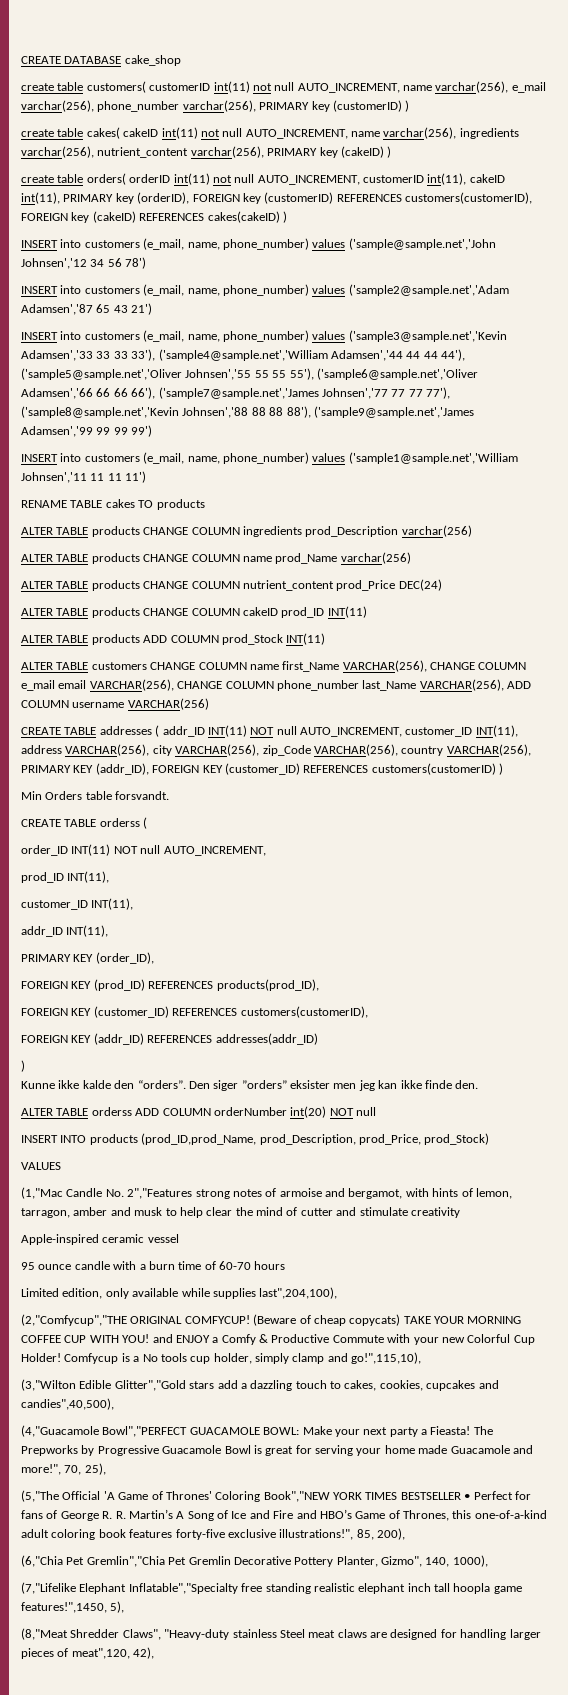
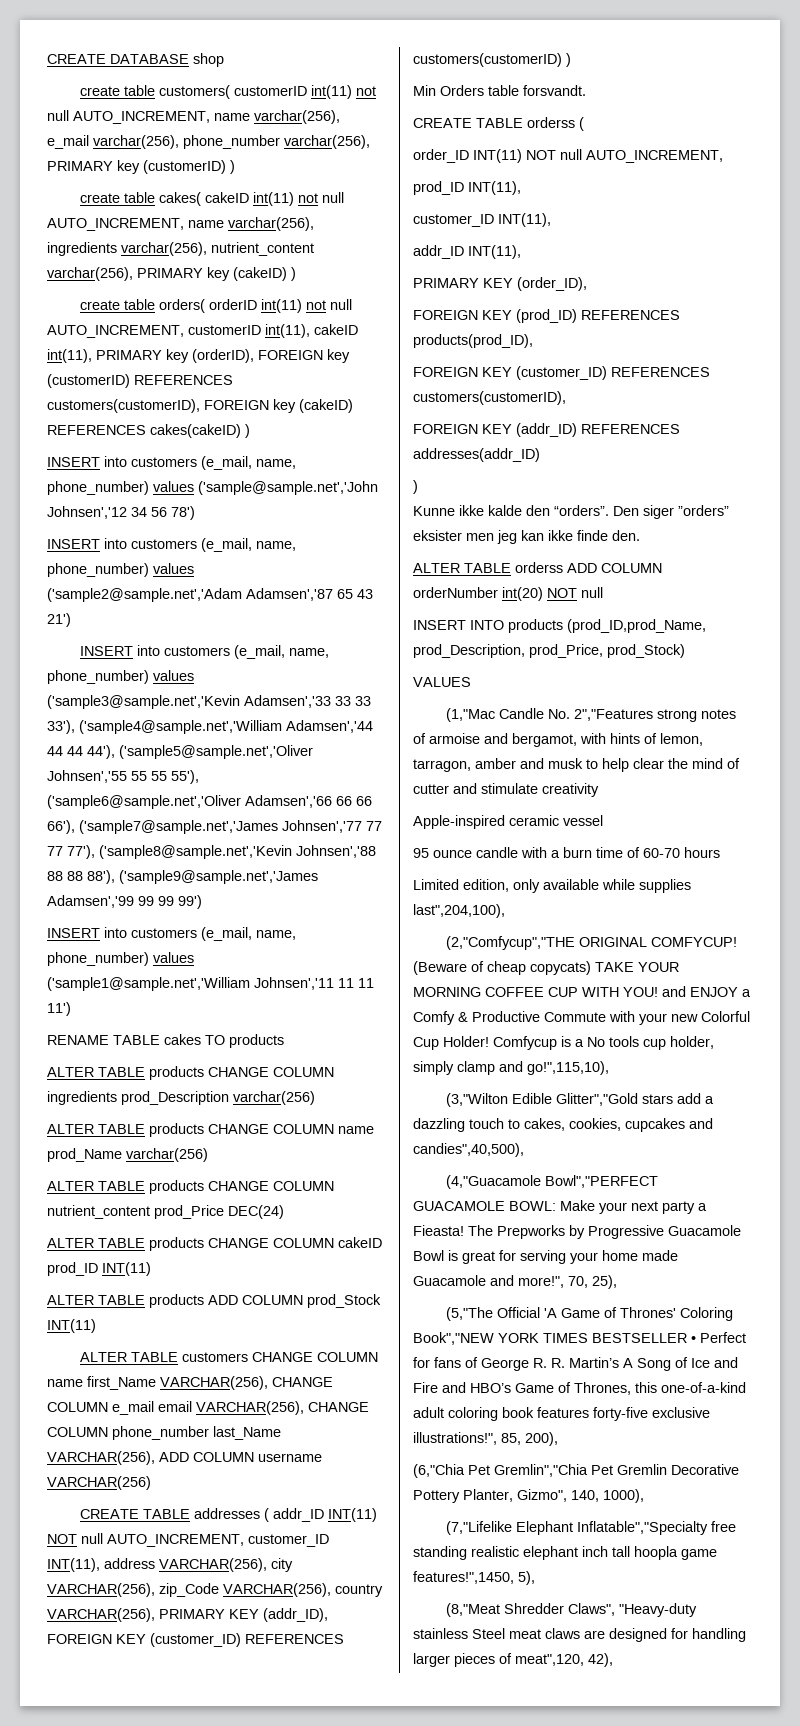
- CREATE DATABASE cake_shop
+ CREATE DATABASE shop

